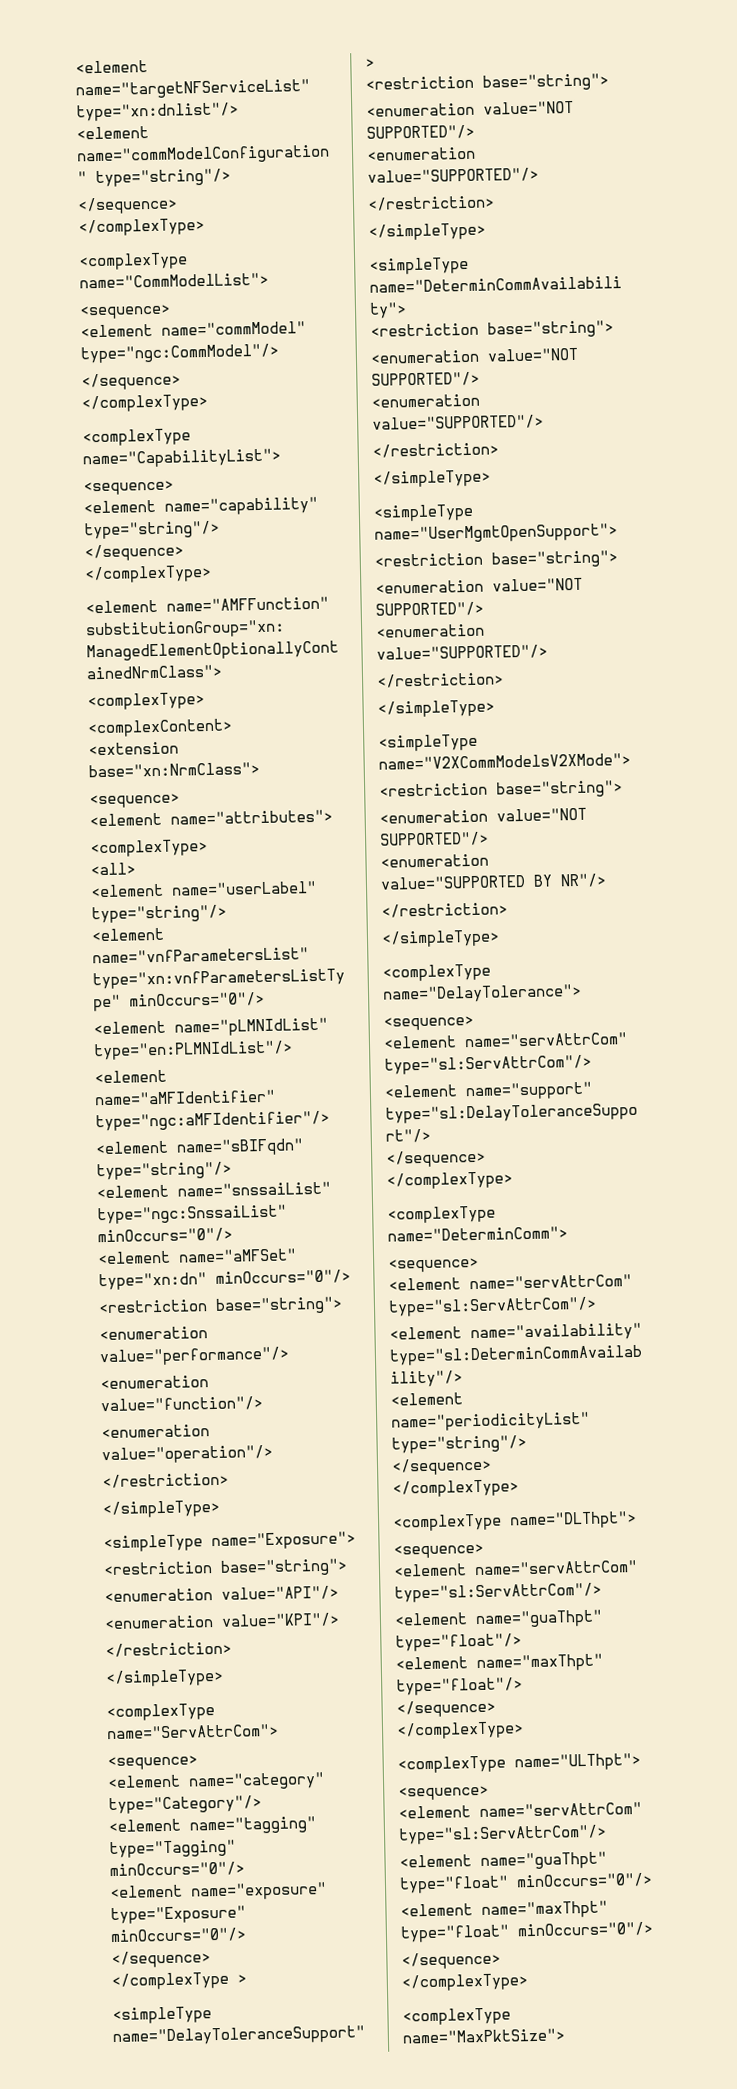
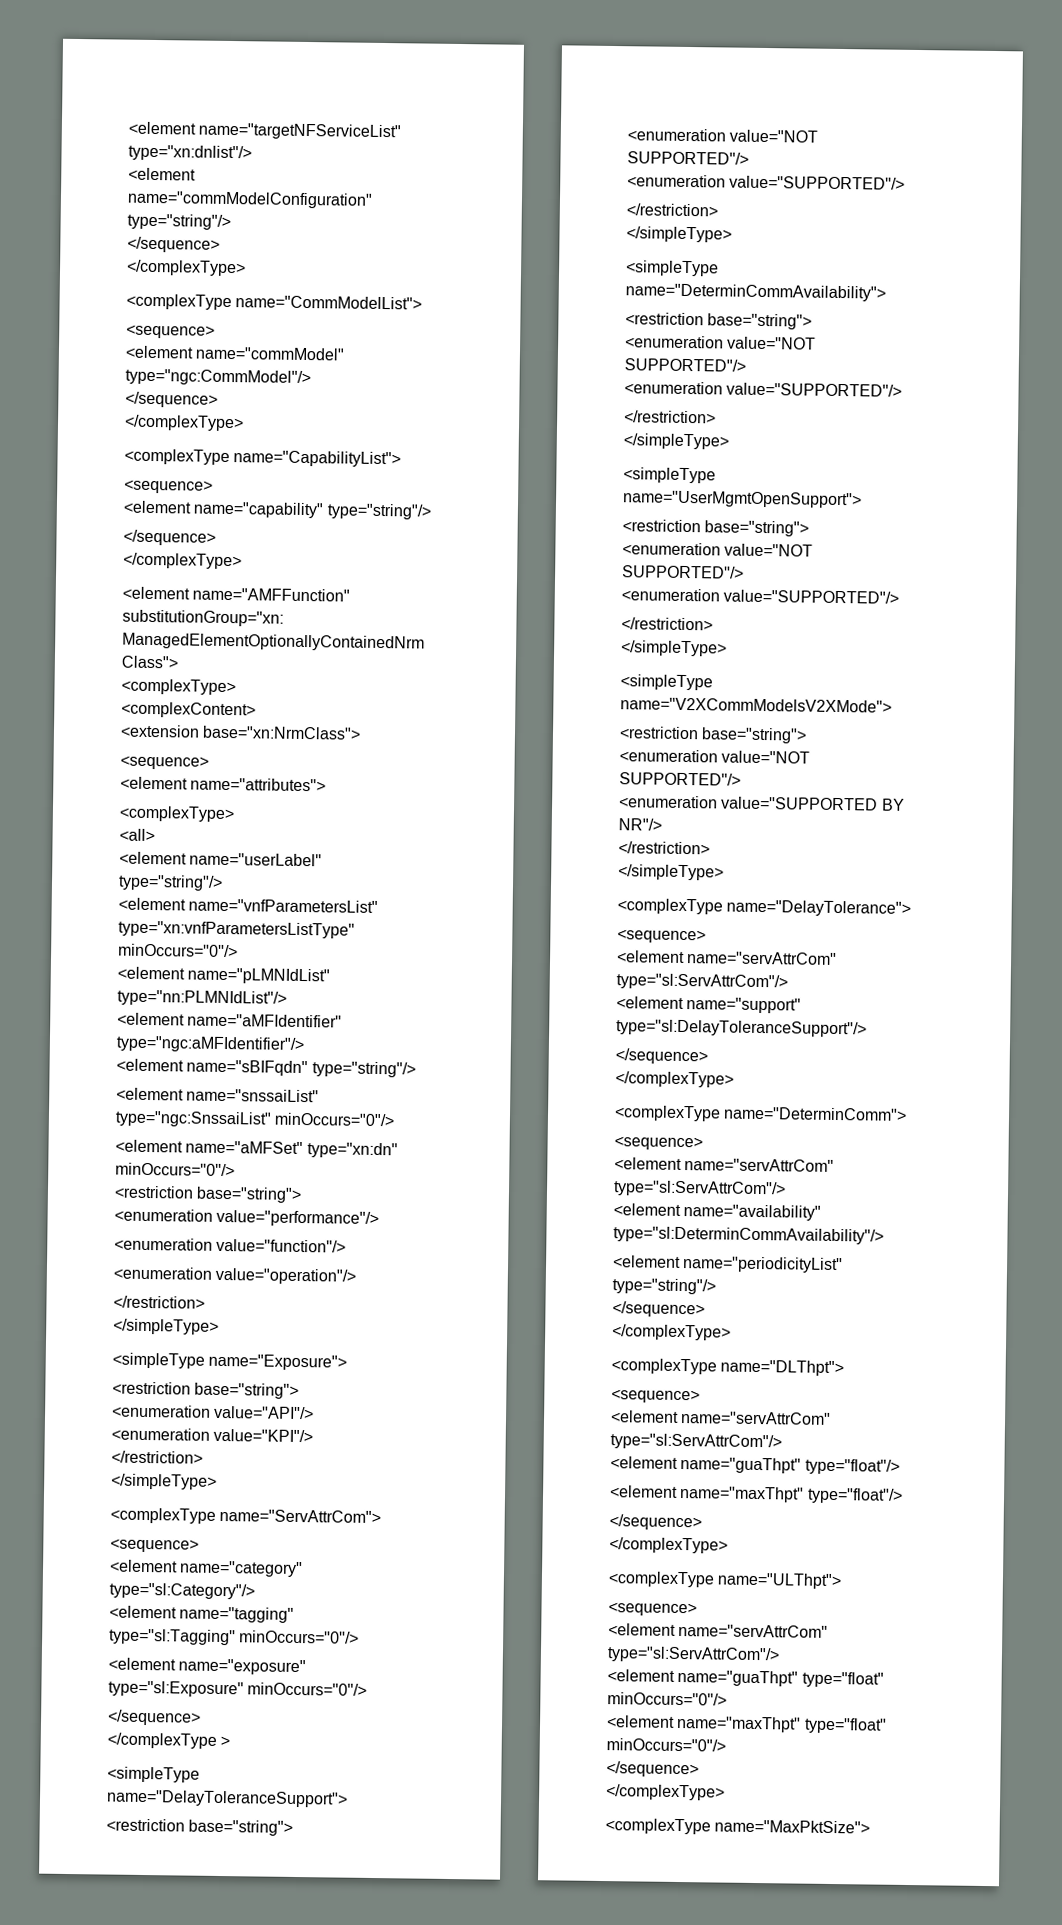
- <element name="pLMNIdList" type="en:PLMNIdList"/>
+ <element name="pLMNIdList" type="nn:PLMNIdList"/>
- <element name="category" type="Category"/>
+ <element name="category" type="sl:Category"/>
- <element name="tagging" type="Tagging" minOccurs="0"/>
+ <element name="tagging" type="sl:Tagging" minOccurs="0"/>
- <element name="exposure" type="Exposure" minOccurs="0"/>
+ <element name="exposure" type="sl:Exposure" minOccurs="0"/>

